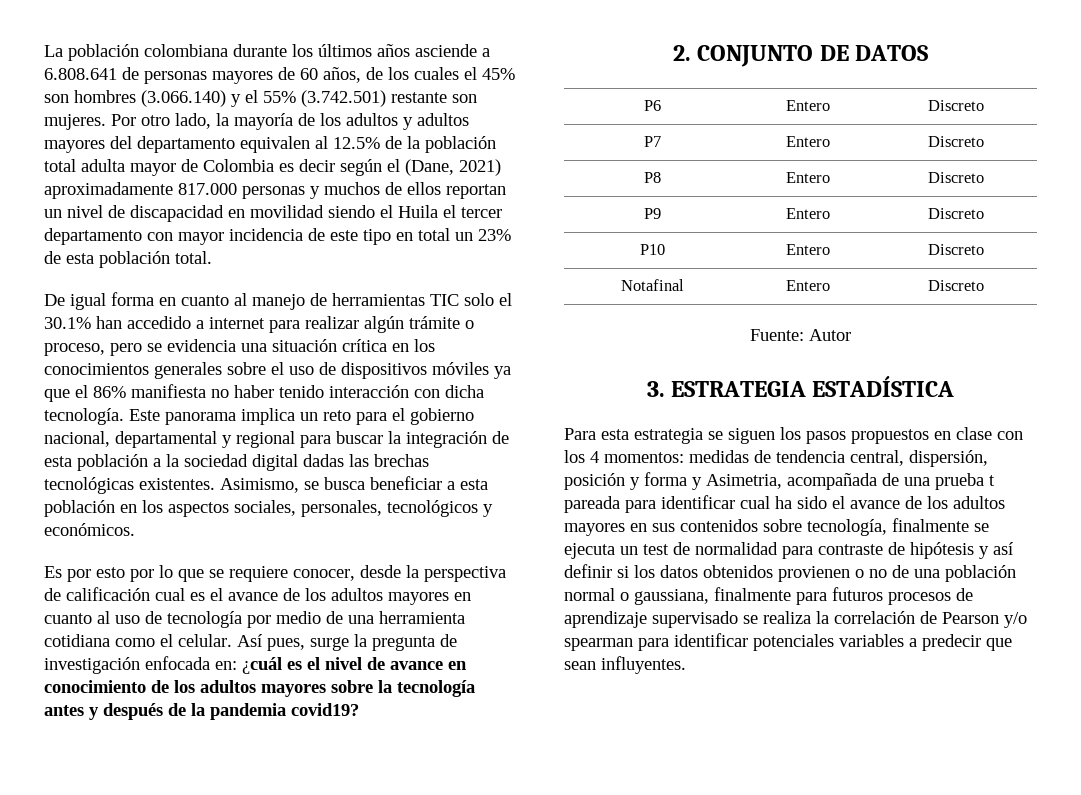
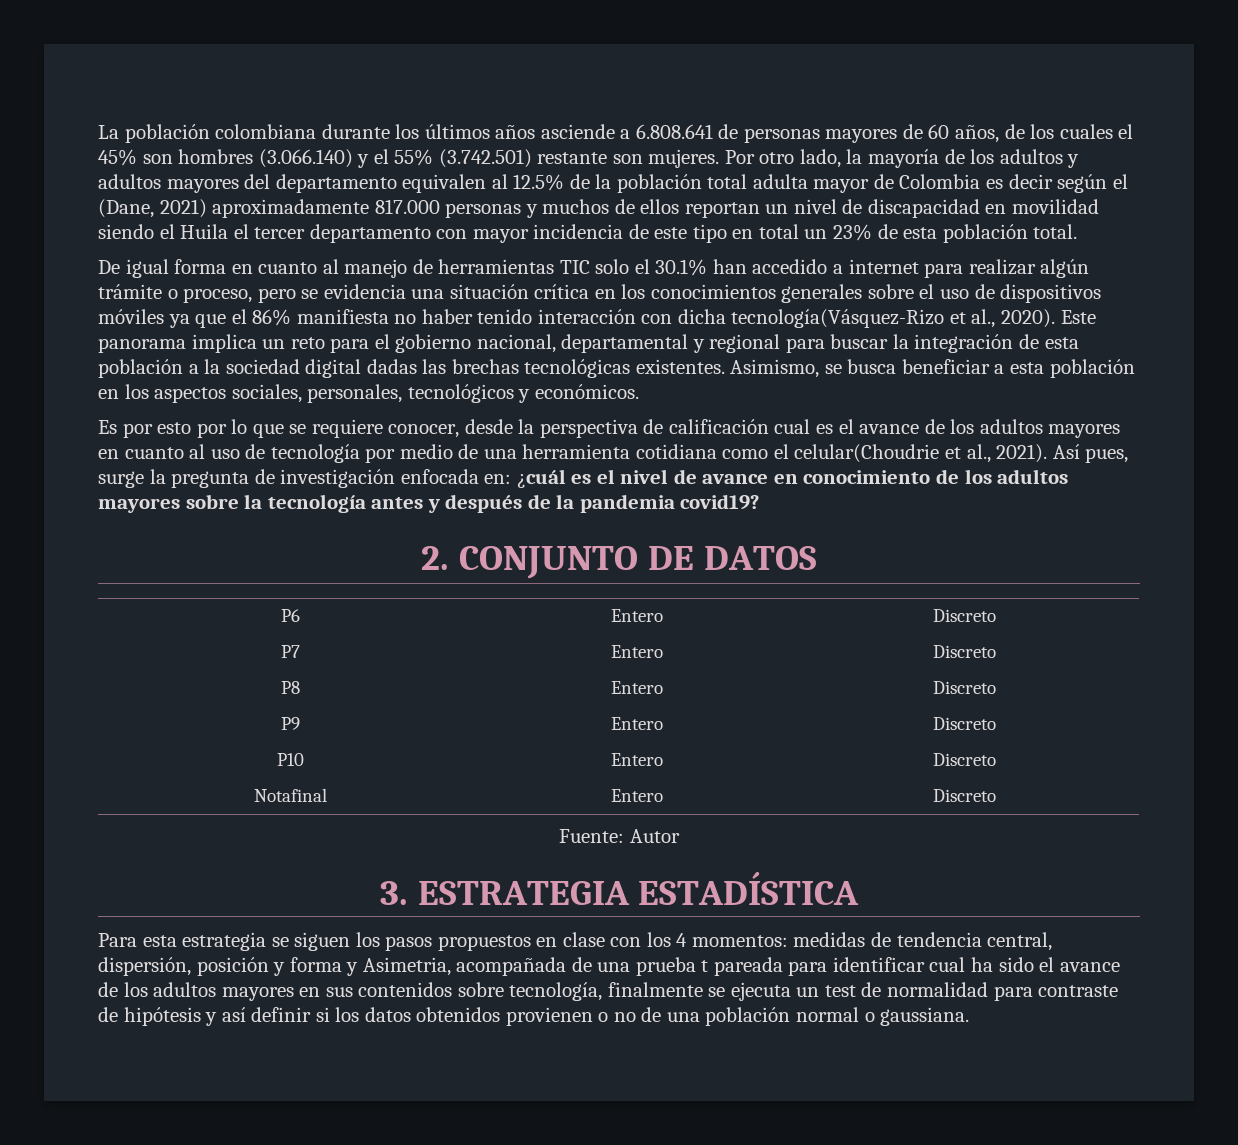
- De igual forma en cuanto al manejo de herramientas TIC solo el 30.1% han accedido a internet para realizar algún trámite o proceso, pero se evidencia una situación crítica en los conocimientos generales sobre el uso de dispositivos móviles ya que el 86% manifiesta no haber tenido interacción con dicha tecnología.
+ De igual forma en cuanto al manejo de herramientas TIC solo el 30.1% han accedido a internet para realizar algún trámite o proceso, pero se evidencia una situación crítica en los conocimientos generales sobre el uso de dispositivos móviles ya que el 86% manifiesta no haber tenido interacción con dicha tecnología(Vásquez-Rizo et al., 2020).
- Es por esto por lo que se requiere conocer, desde la perspectiva de calificación cual es el avance de los adultos mayores en cuanto al uso de tecnología por medio de una herramienta cotidiana como el celular.
+ Es por esto por lo que se requiere conocer, desde la perspectiva de calificación cual es el avance de los adultos mayores en cuanto al uso de tecnología por medio de una herramienta cotidiana como el celular(Choudrie et al., 2021).
- medidas de tendencia central, dispersión, posición y forma y Asimetria, acompañada de una prueba t pareada para identificar cual ha sido el avance de los adultos mayores en sus contenidos sobre tecnología, finalmente se ejecuta un test de normalidad para contraste de hipótesis y así definir si los datos obtenidos provienen o no de una población normal o gaussiana, finalmente para futuros procesos de aprendizaje supervisado se realiza la correlación de Pearson y/o spearman para identificar potenciales variables a predecir que sean influyentes.
+ medidas de tendencia central, dispersión, posición y forma y Asimetria, acompañada de una prueba t pareada para identificar cual ha sido el avance de los adultos mayores en sus contenidos sobre tecnología, finalmente se ejecuta un test de normalidad para contraste de hipótesis y así definir si los datos obtenidos provienen o no de una población normal o gaussiana.

